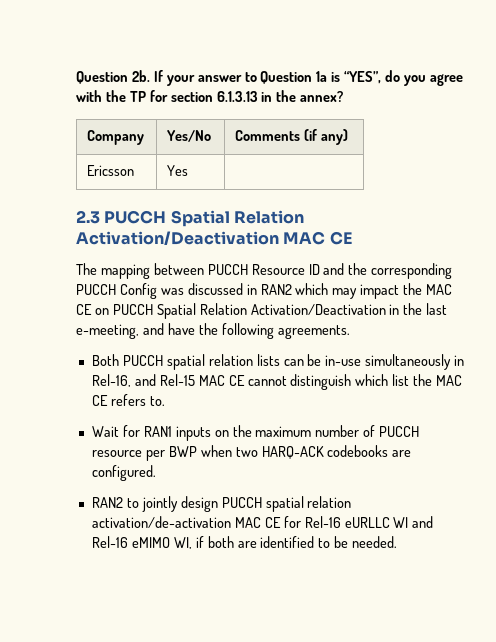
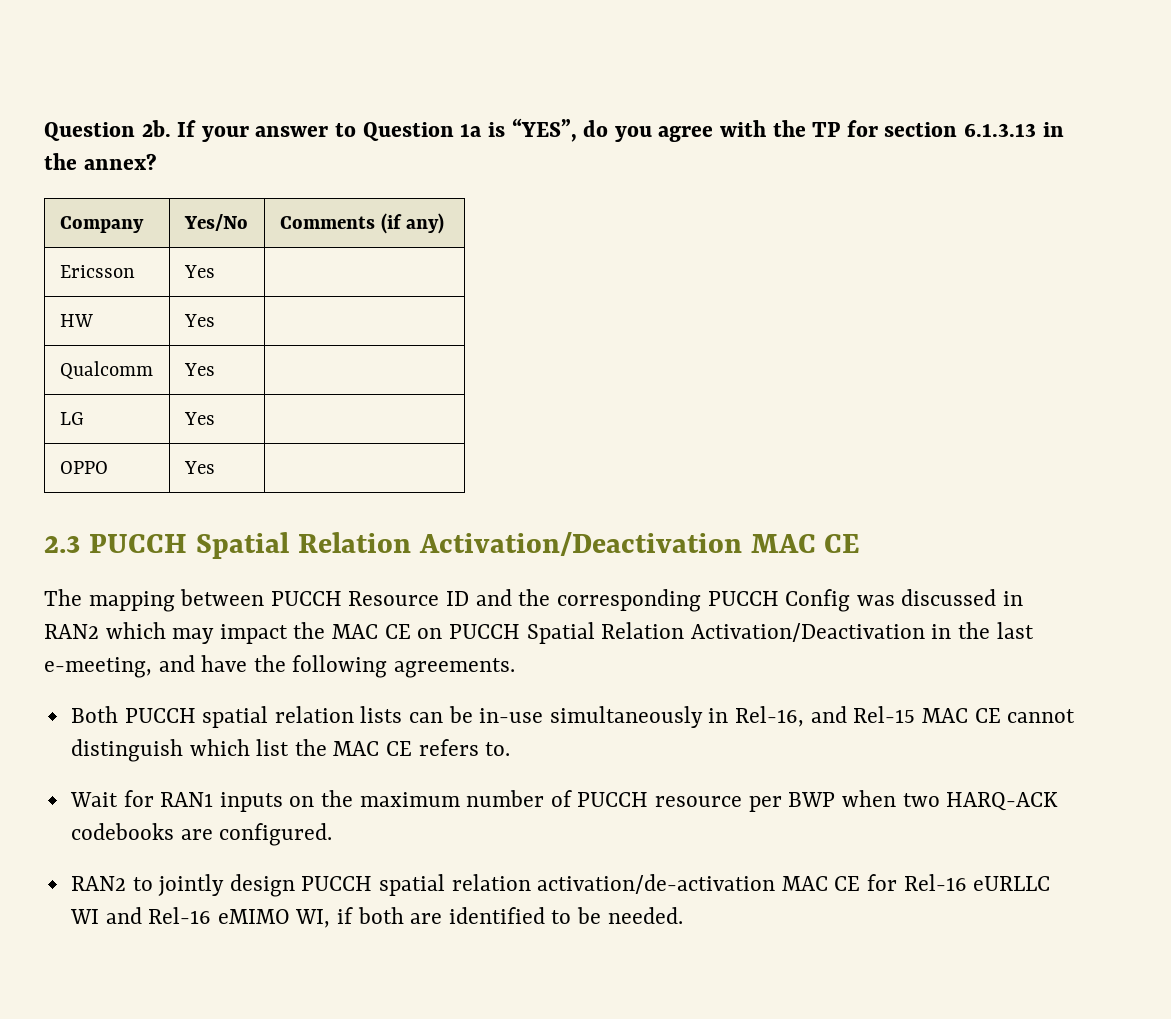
+ HW | Yes |
+ Qualcomm | Yes |
+ LG | Yes |
+ OPPO | Yes |

